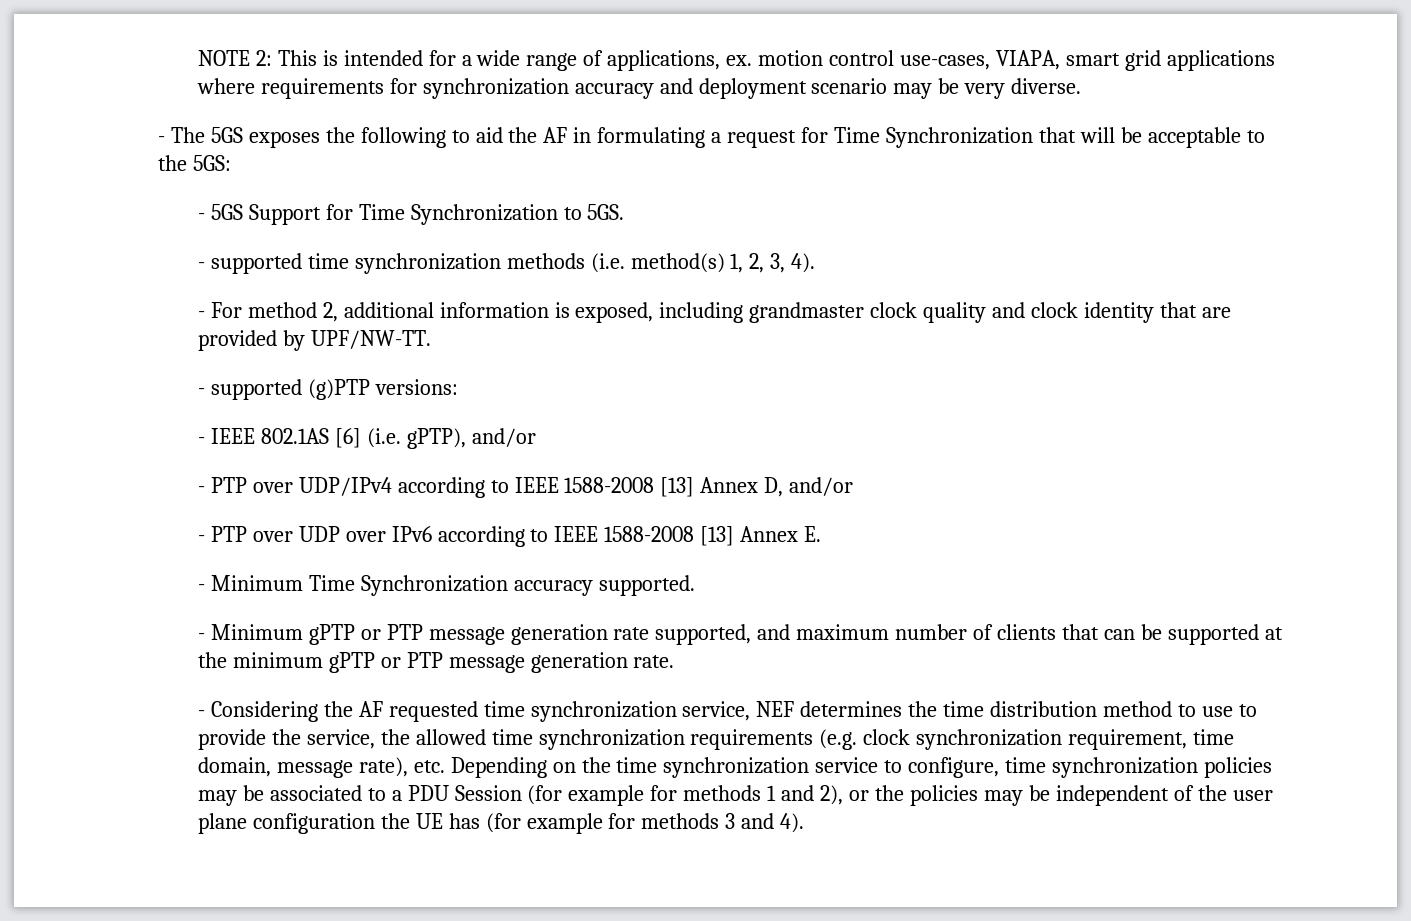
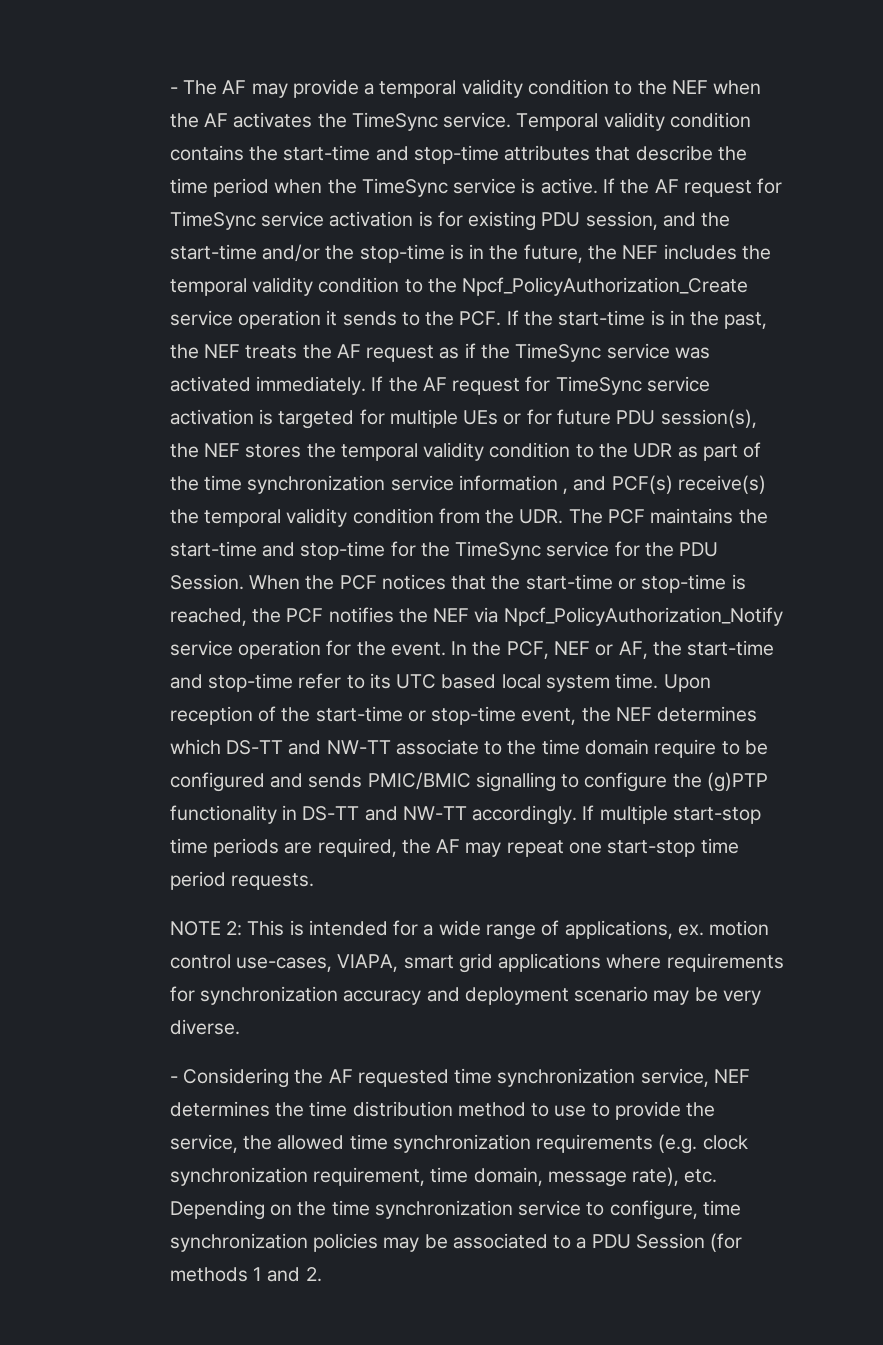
+ - The AF may provide a temporal validity condition to the NEF when the AF activates the TimeSync service. Temporal validity condition contains the start-time and stop-time attributes that describe the time period when the TimeSync service is active. If the AF request for TimeSync service activation is for existing PDU session, and the start-time and/or the stop-time is in the future, the NEF includes the temporal validity condition to the Npcf_PolicyAuthorization_Create service operation it sends to the PCF. If the start-time is in the past, the NEF treats the AF request as if the TimeSync service was activated immediately. If the AF request for TimeSync service activation is targeted for multiple UEs or for future PDU session(s), the NEF stores the temporal validity condition to the UDR as part of the time synchronization service information , and PCF(s) receive(s) the temporal validity condition from the UDR. The PCF maintains the start-time and stop-time for the TimeSync service for the PDU Session. When the PCF notices that the start-time or stop-time is reached, the PCF notifies the NEF via Npcf_PolicyAuthorization_Notify service operation for the event. In the PCF, NEF or AF, the start-time and stop-time refer to its UTC based local system time. Upon reception of the start-time or stop-time event, the NEF determines which DS-TT and NW-TT associate to the time domain require to be configured and sends PMIC/BMIC signalling to configure the (g)PTP functionality in DS-TT and NW-TT accordingly. If multiple start-stop time periods are required, the AF may repeat one start-stop time period requests.
- - The 5GS exposes the following to aid the AF in formulating a request for Time Synchronization that will be acceptable to the 5GS:
- - 5GS Support for Time Synchronization to 5GS.
- - supported time synchronization methods (i.e. method(s) 1, 2, 3, 4).
- - For method 2, additional information is exposed, including grandmaster clock quality and clock identity that are provided by UPF/NW-TT.
- - supported (g)PTP versions:
- - IEEE 802.1AS [6] (i.e. gPTP), and/or
- - PTP over UDP/IPv4 according to IEEE 1588-2008 [13] Annex D, and/or
- - PTP over UDP over IPv6 according to IEEE 1588-2008 [13] Annex E.
- - Minimum Time Synchronization accuracy supported.
- - Minimum gPTP or PTP message generation rate supported, and maximum number of clients that can be supported at the minimum gPTP or PTP message generation rate.
- - Considering the AF requested time synchronization service, NEF determines the time distribution method to use to provide the service, the allowed time synchronization requirements (e.g. clock synchronization requirement, time domain, message rate), etc. Depending on the time synchronization service to configure, time synchronization policies may be associated to a PDU Session (for example for methods 1 and 2), or the policies may be independent of the user plane configuration the UE has (for example for methods 3 and 4).
+ - Considering the AF requested time synchronization service, NEF determines the time distribution method to use to provide the service, the allowed time synchronization requirements (e.g. clock synchronization requirement, time domain, message rate), etc. Depending on the time synchronization service to configure, time synchronization policies may be associated to a PDU Session (for methods 1 and 2.

